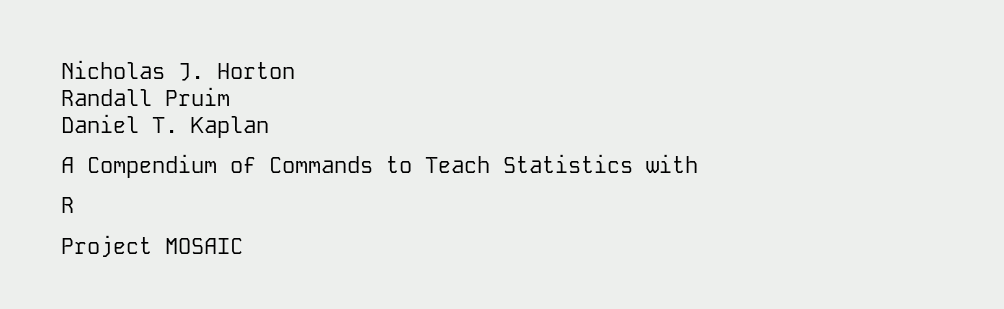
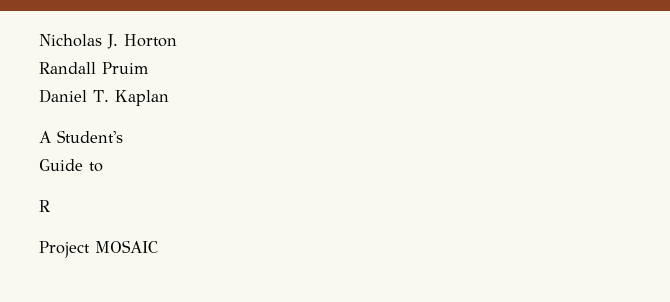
- A Compendium of Commands to Teach Statistics with
+ A Student's
+ Guide to

